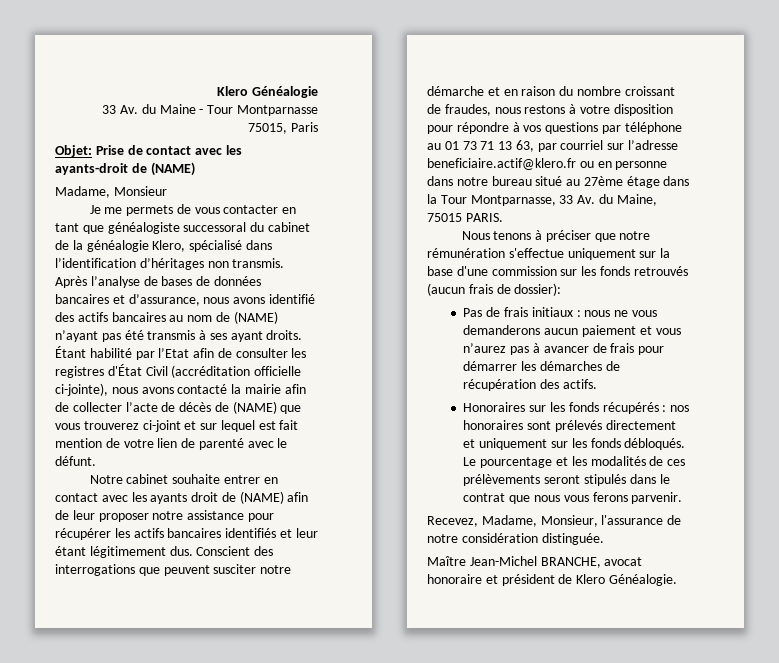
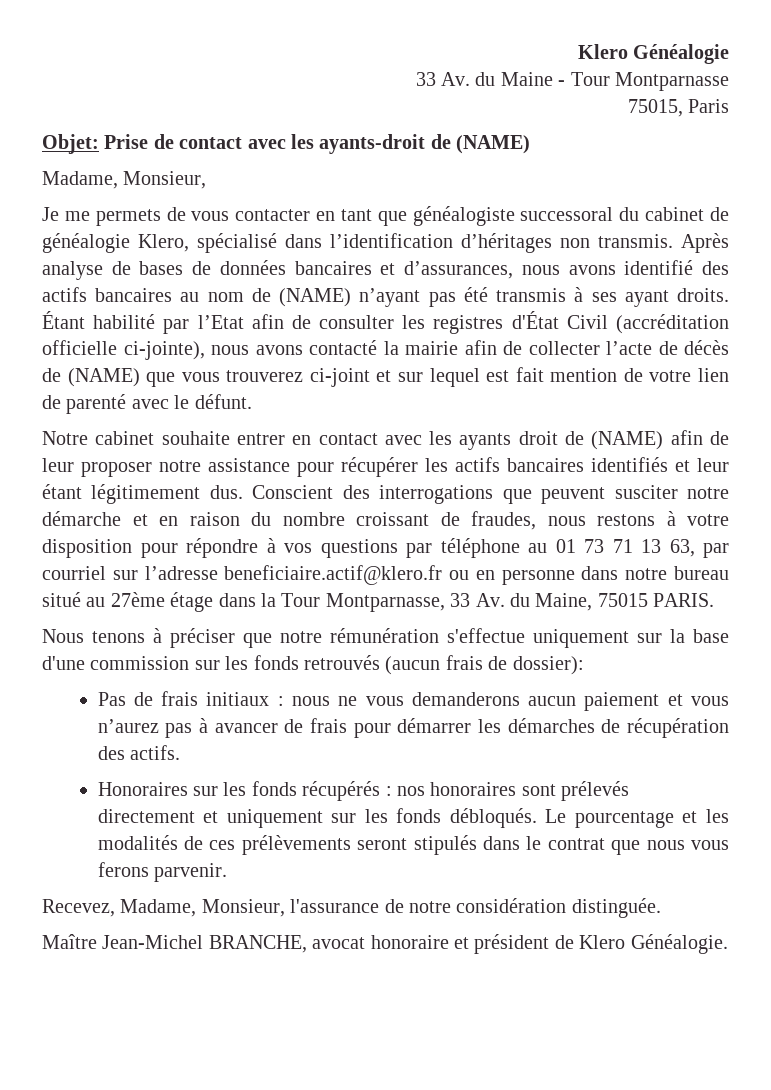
  Objet: Prise de contact avec les ayants-droit de (NAME)
- Madame, Monsieur
+ Madame, Monsieur,
- Je me permets de vous contacter en tant que généalogiste successoral du cabinet de la généalogie Klero, spécialisé dans l’identification d’héritages non transmis.
+ Je me permets de vous contacter en tant que généalogiste successoral du cabinet de généalogie Klero, spécialisé dans l’identification d’héritages non transmis.
- Après l’analyse de bases de données bancaires et d’assurance, nous avons identifié des actifs bancaires au nom de (NAME) n’ayant pas été transmis à ses ayant droits.
+ Après analyse de bases de données bancaires et d’assurances, nous avons identifié des actifs bancaires au nom de (NAME) n’ayant pas été transmis à ses ayant droits.

